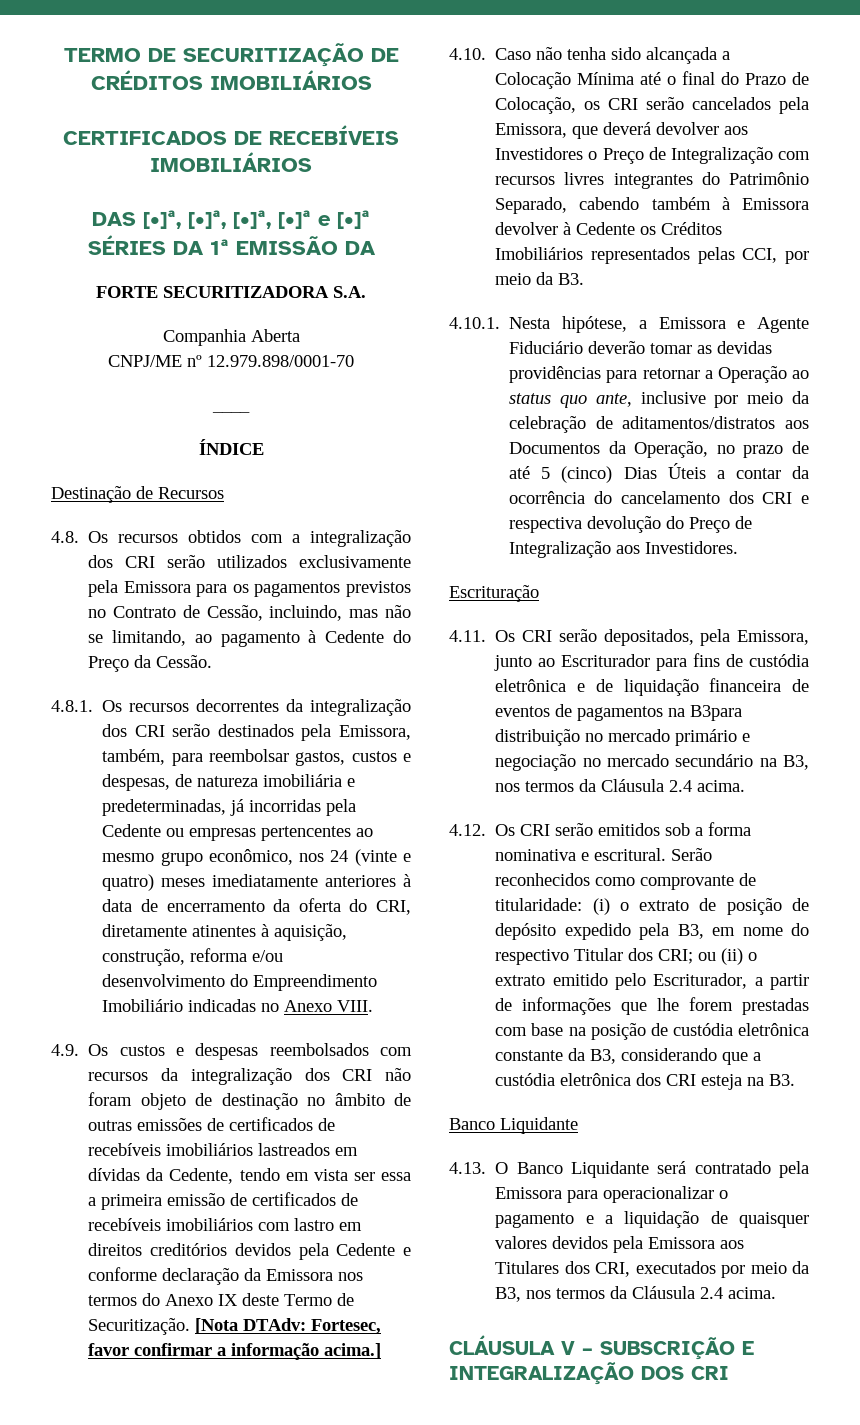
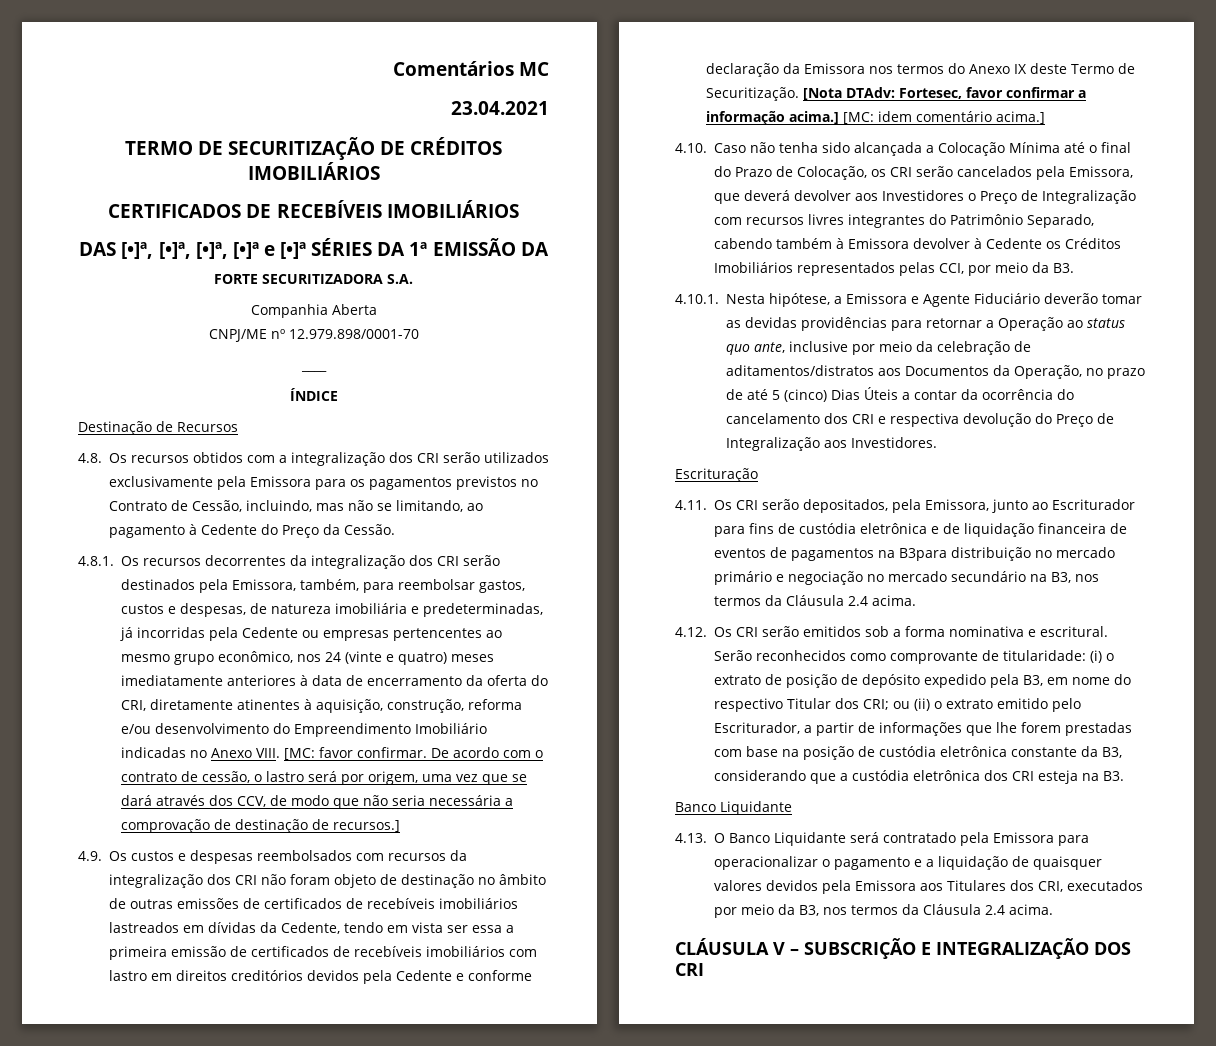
+ Comentários MC
+ 23.04.2021
+ [MC: favor confirmar. De acordo com o contrato de cessão, o lastro será por origem, uma vez que se dará através dos CCV, de modo que não seria necessária a comprovação de destinação de recursos.]
+ [MC: idem comentário acima.]

